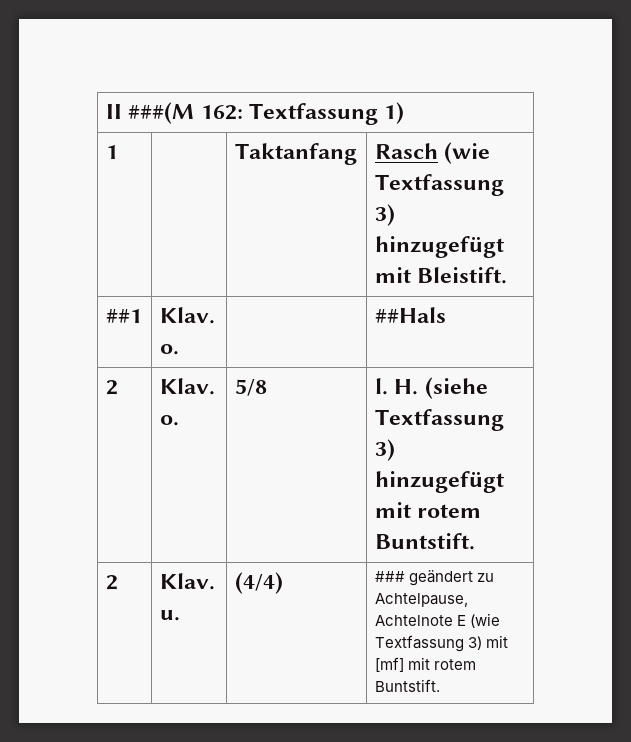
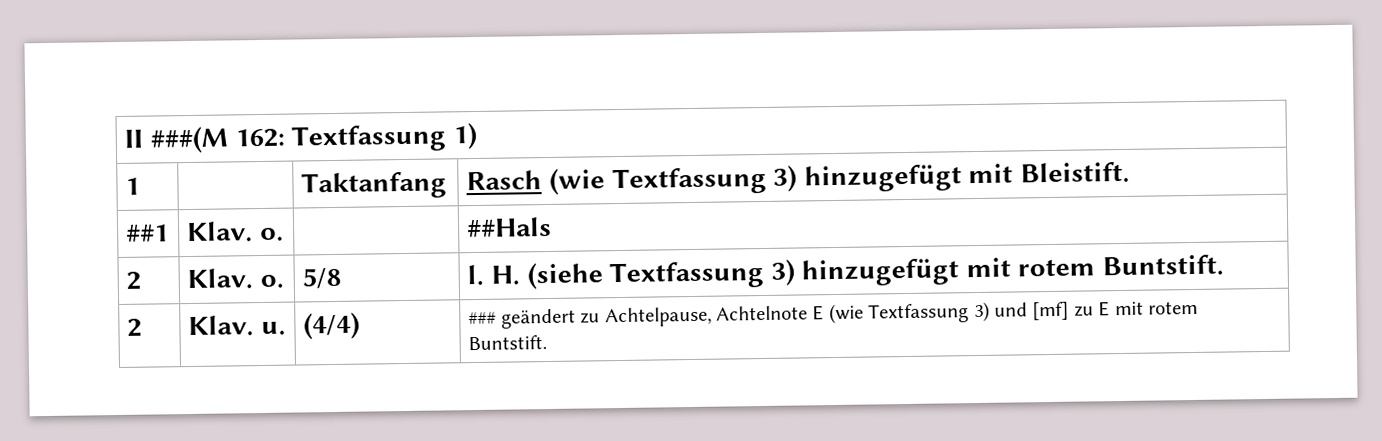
- 2 | Klav. u. | (4/4) | ### geändert zu Achtelpause, Achtelnote E (wie Textfassung 3) mit [mf] mit rotem Buntstift.
+ 2 | Klav. u. | (4/4) | ### geändert zu Achtelpause, Achtelnote E (wie Textfassung 3) und [mf] zu E mit rotem Buntstift.

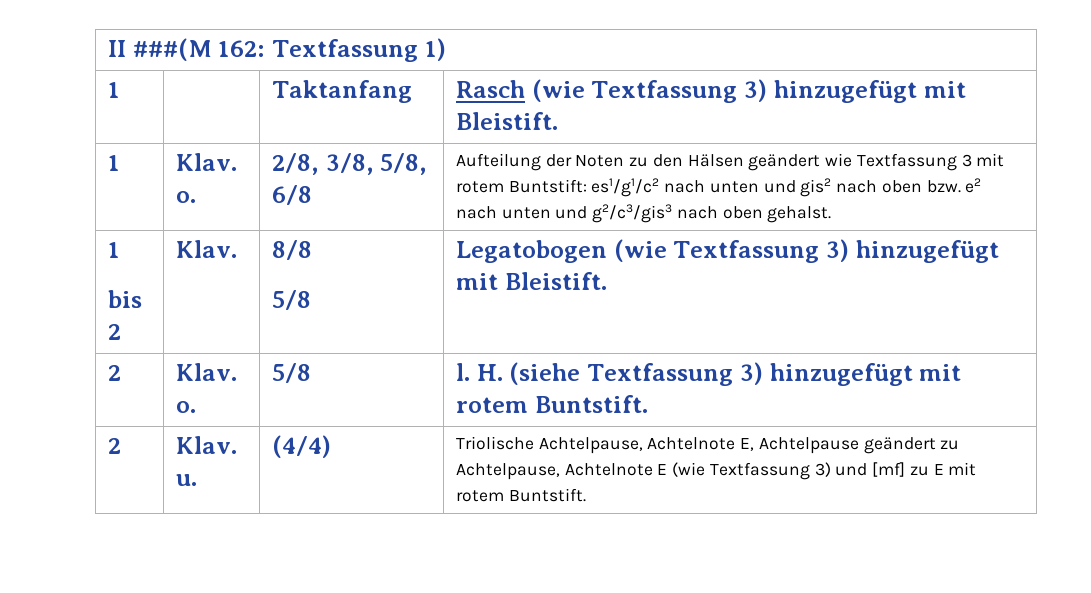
- ##1 | Klav. o. | | ##Hals
+ 1 | Klav. o. | 2/8, 3/8, 5/8, 6/8 | Aufteilung der Noten zu den Hälsen geändert wie Textfassung 3 mit rotem Buntstift: es1/g1/c2 nach unten und gis2 nach oben bzw. e2 nach unten und g2/c3/gis3 nach oben gehalst.
+ 1
+ bis 2 | Klav. | 8/8
+ 5/8 | Legatobogen (wie Textfassung 3) hinzugefügt mit Bleistift.
- 2 | Klav. u. | (4/4) | ### geändert zu Achtelpause, Achtelnote E (wie Textfassung 3) und [mf] zu E mit rotem Buntstift.
+ 2 | Klav. u. | (4/4) | Triolische Achtelpause, Achtelnote E, Achtelpause geändert zu Achtelpause, Achtelnote E (wie Textfassung 3) und [mf] zu E mit rotem Buntstift.

